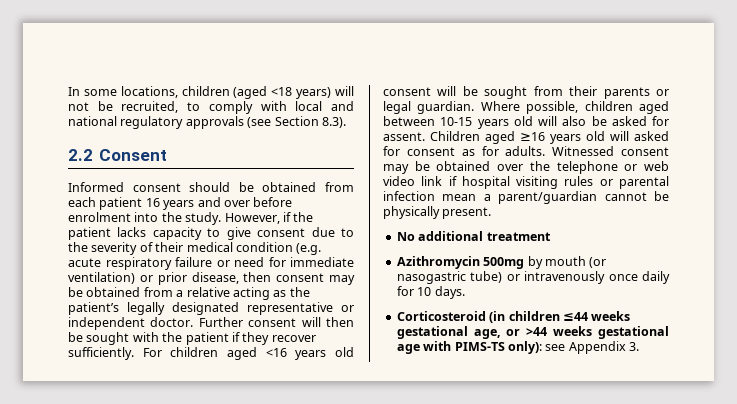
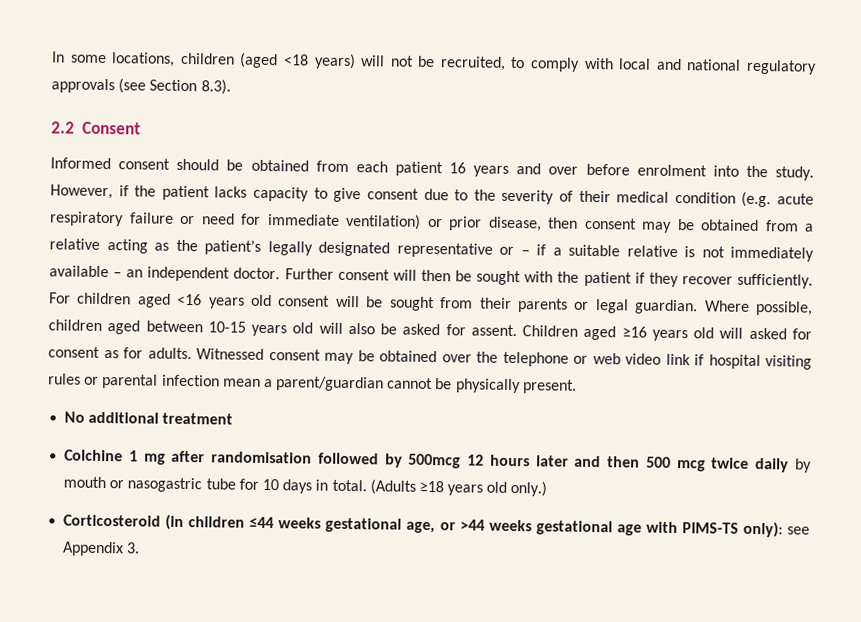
- However, if the patient lacks capacity to give consent due to the severity of their medical condition (e.g. acute respiratory failure or need for immediate ventilation) or prior disease, then consent may be obtained from a relative acting as the patient’s legally designated representative or independent doctor.
+ However, if the patient lacks capacity to give consent due to the severity of their medical condition (e.g. acute respiratory failure or need for immediate ventilation) or prior disease, then consent may be obtained from a relative acting as the patient’s legally designated representative or – if a suitable relative is not immediately available – an independent doctor.
- Azithromycin 500mg by mouth (or nasogastric tube) or intravenously once daily for 10 days.
+ Colchine 1 mg after randomisation followed by 500mcg 12 hours later and then 500 mcg twice daily by mouth or nasogastric tube for 10 days in total. (Adults ≥18 years old only.)

